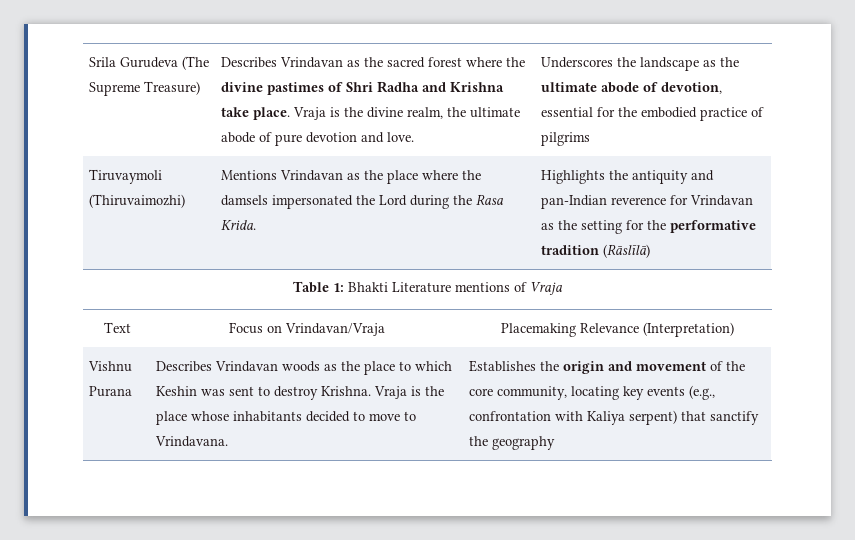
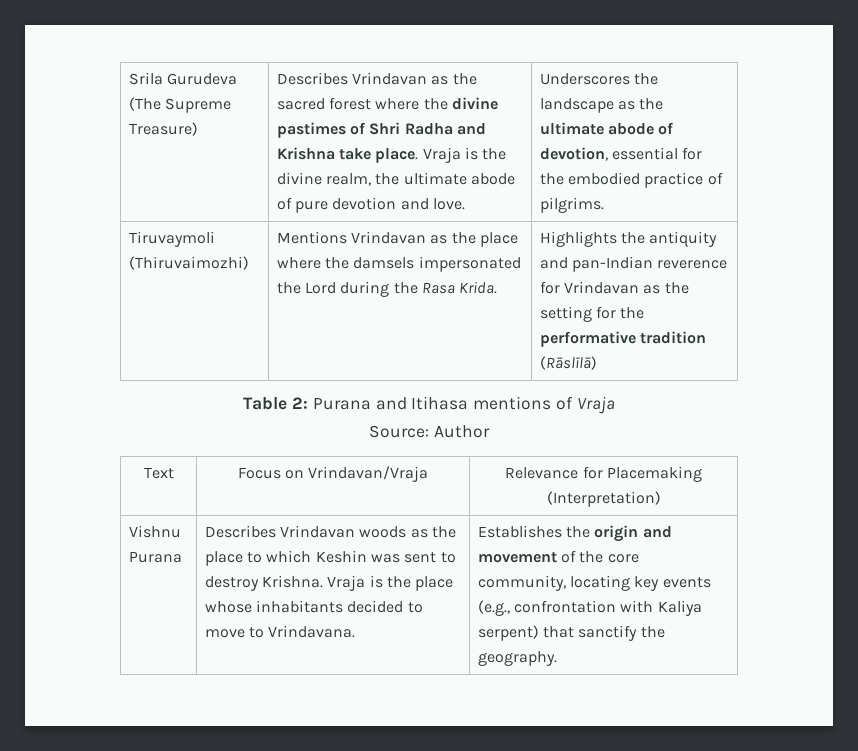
- Underscores the landscape as the ultimate abode of devotion, essential for the embodied practice of pilgrims
+ Underscores the landscape as the ultimate abode of devotion, essential for the embodied practice of pilgrims.
- Table 1: Bhakti Literature mentions of Vraja
+ Table 2: Purana and Itihasa mentions of Vraja
+ Source: Author
- Text | Focus on Vrindavan/Vraja | Placemaking Relevance (Interpretation)
+ Text | Focus on Vrindavan/Vraja | Relevance for Placemaking (Interpretation)
- Establishes the origin and movement of the core community, locating key events (e.g., confrontation with Kaliya serpent) that sanctify the geography
+ Establishes the origin and movement of the core community, locating key events (e.g., confrontation with Kaliya serpent) that sanctify the geography.

